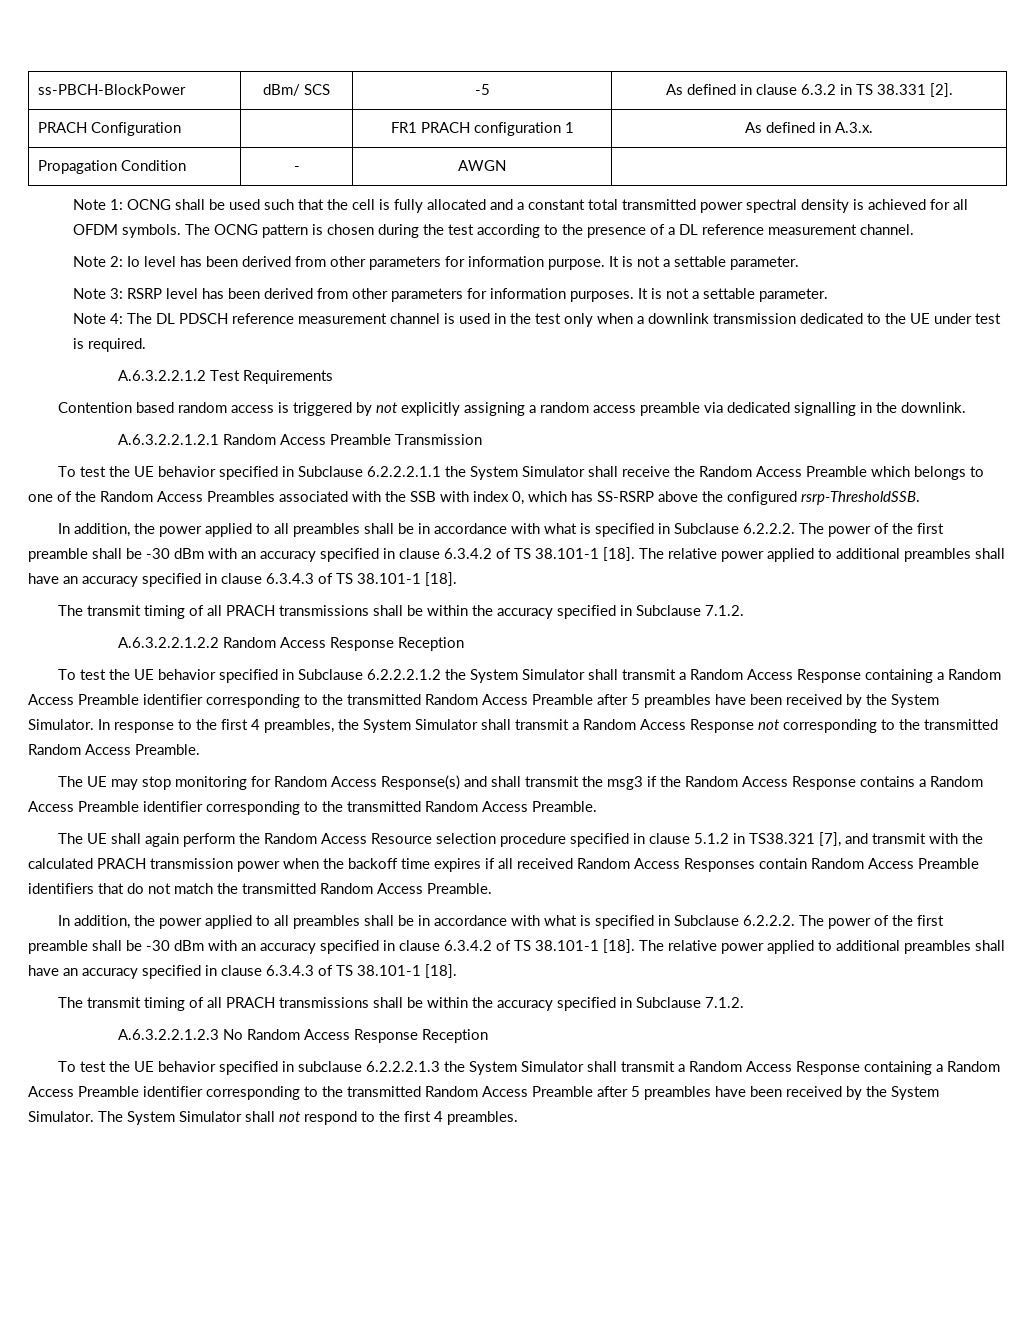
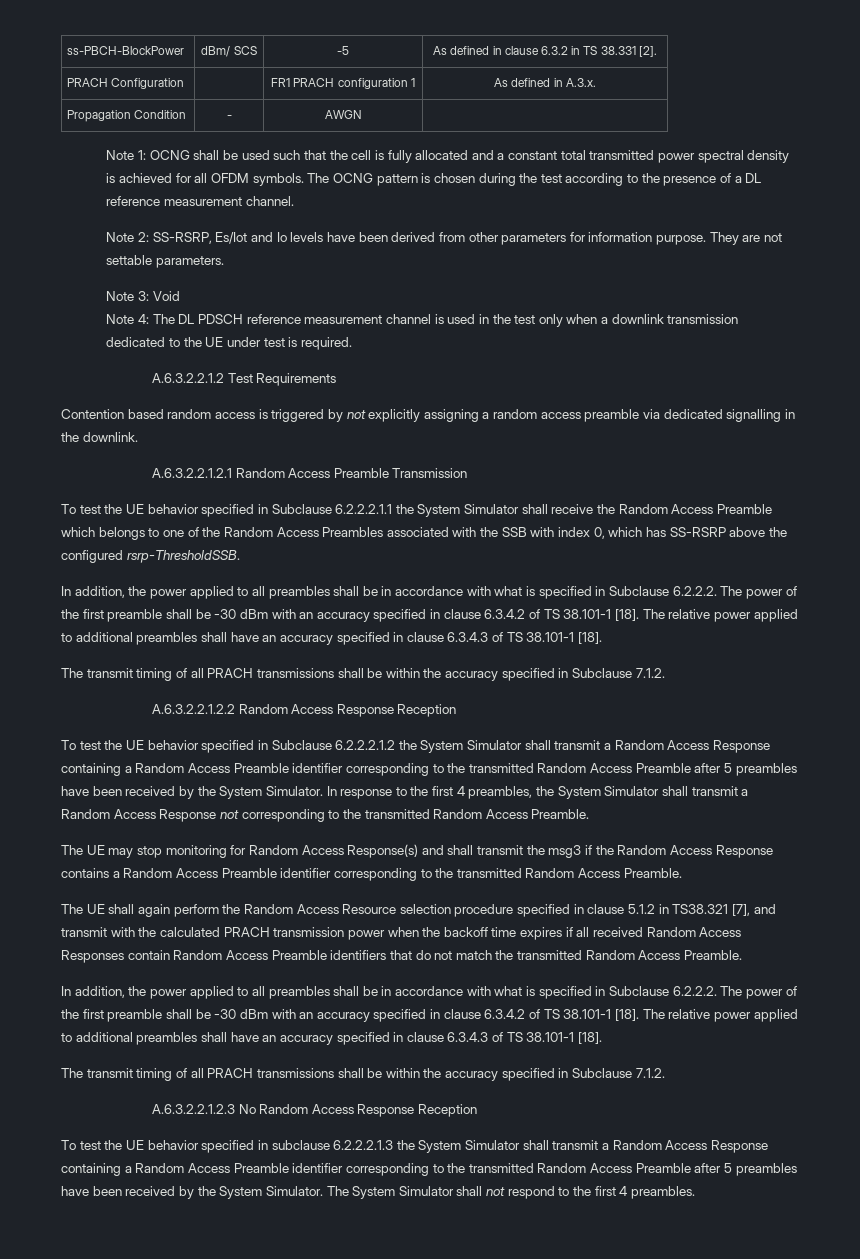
- Note 2: Io level has been derived from other parameters for information purpose. It is not a settable parameter.
- Note 3: RSRP level has been derived from other parameters for information purposes. It is not a settable parameter.
+ Note 2: SS-RSRP, Es/Iot and Io levels have been derived from other parameters for information purpose. They are not settable parameters.
+ Note 3: Void

